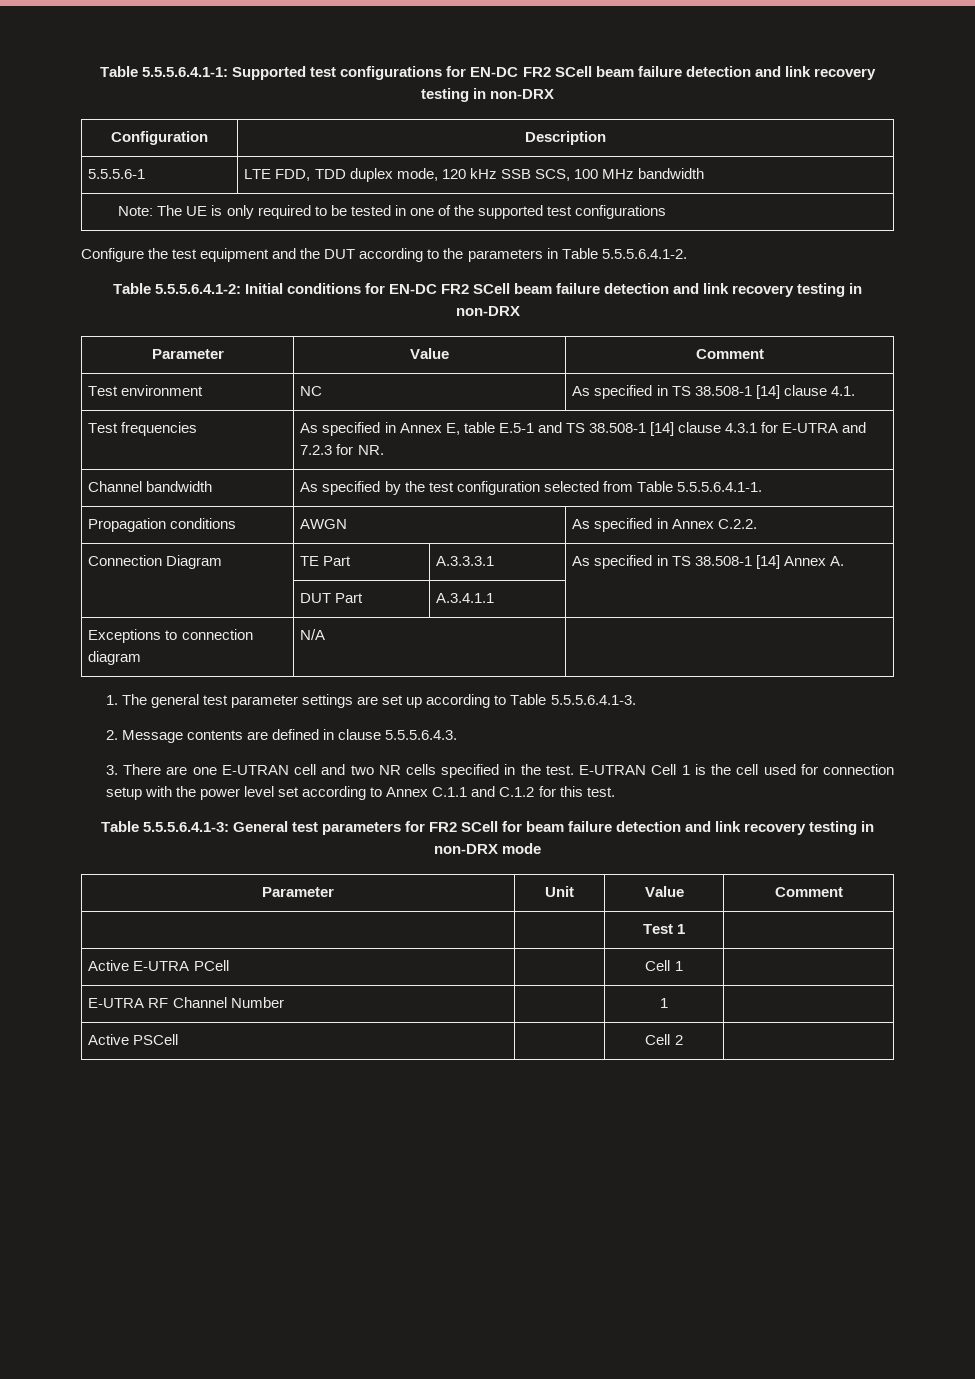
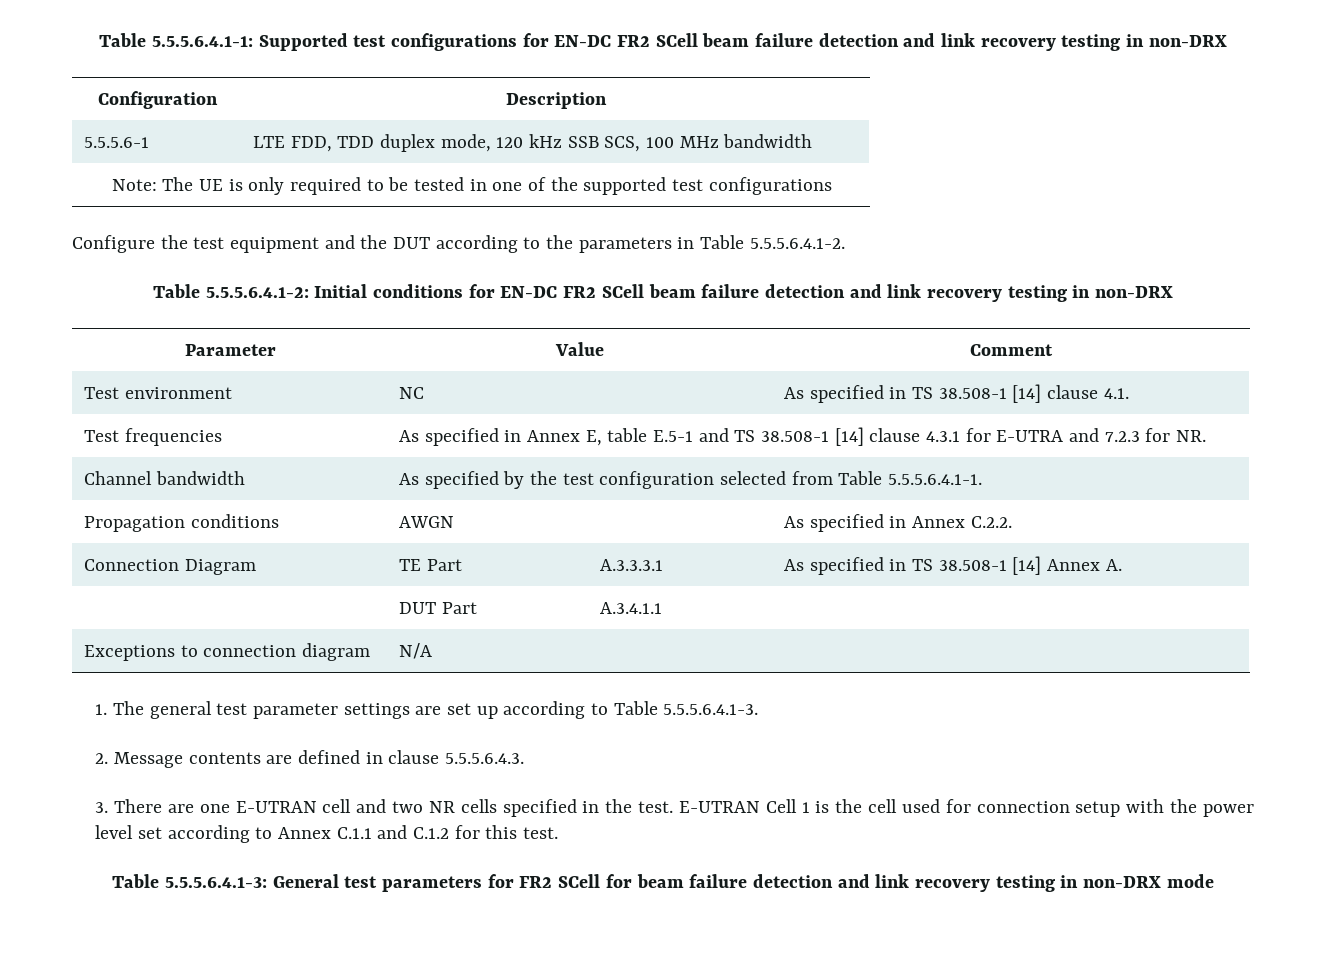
- Parameter | Unit | Value | Comment
- | | Test 1 |
- Active E-UTRA PCell | | Cell 1 |
- E-UTRA RF Channel Number | | 1 |
- Active PSCell | | Cell 2 |

